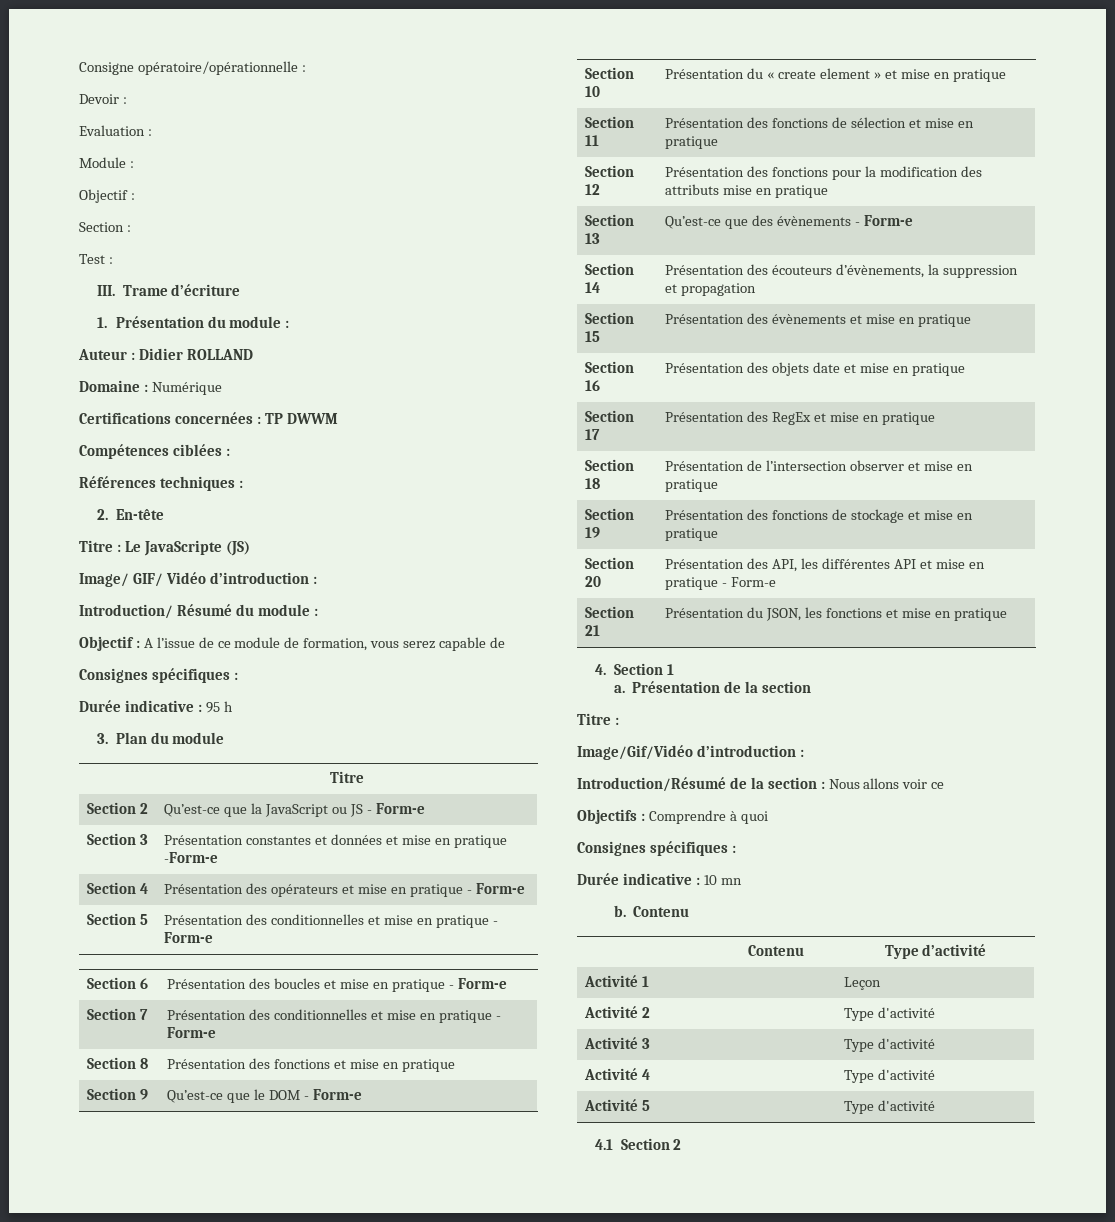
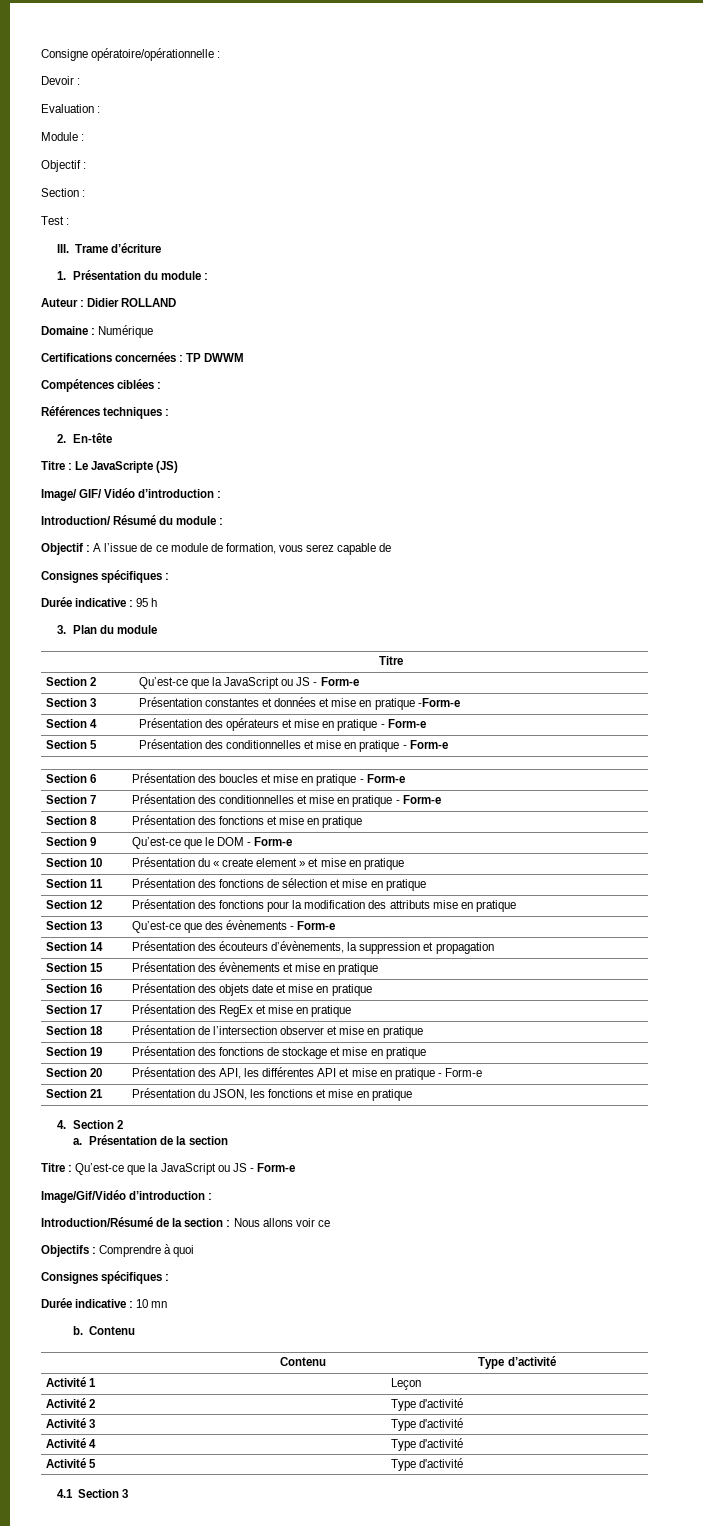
- 4. Section 1
+ 4. Section 2
  Présentation de la section
- Titre :
+ Titre : Qu’est-ce que la JavaScript ou JS - Form-e
- 4.1 Section 2
+ 4.1 Section 3

